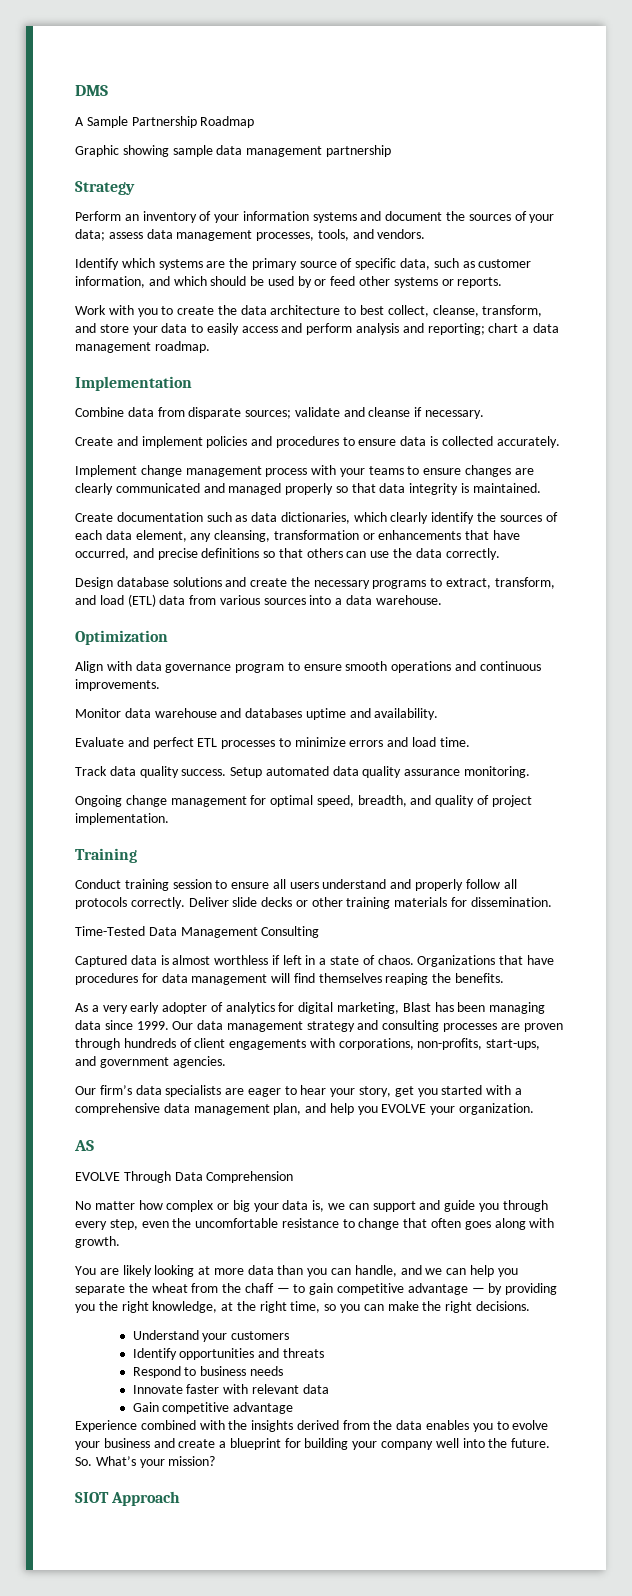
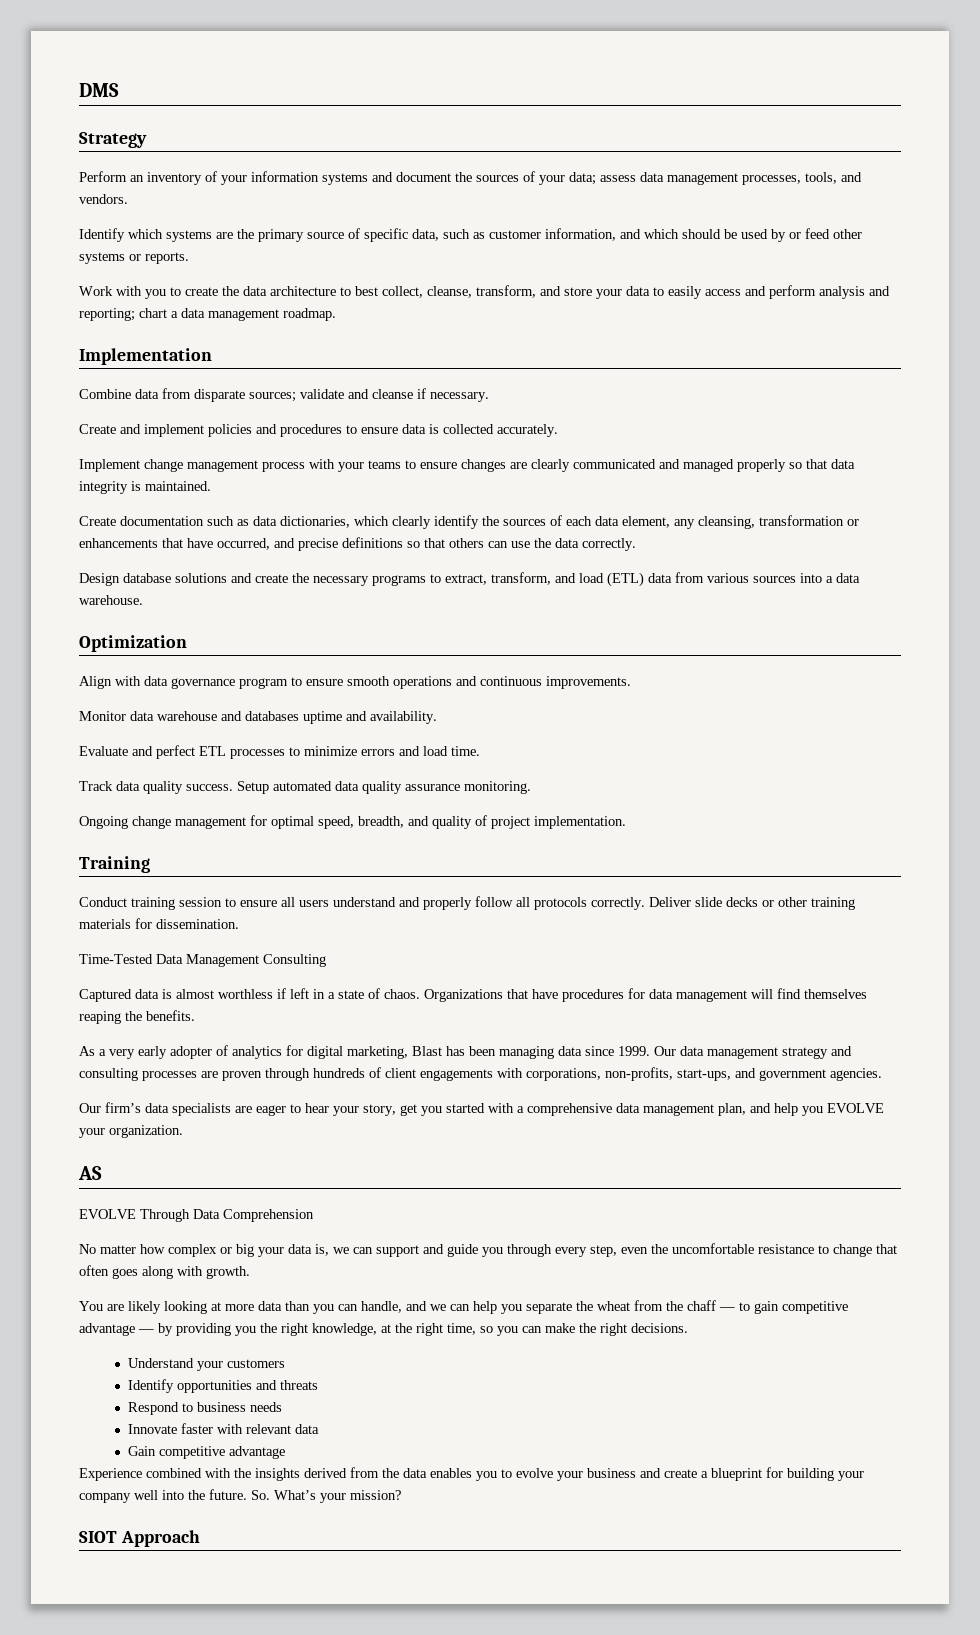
- A Sample Partnership Roadmap
- Graphic showing sample data management partnership

